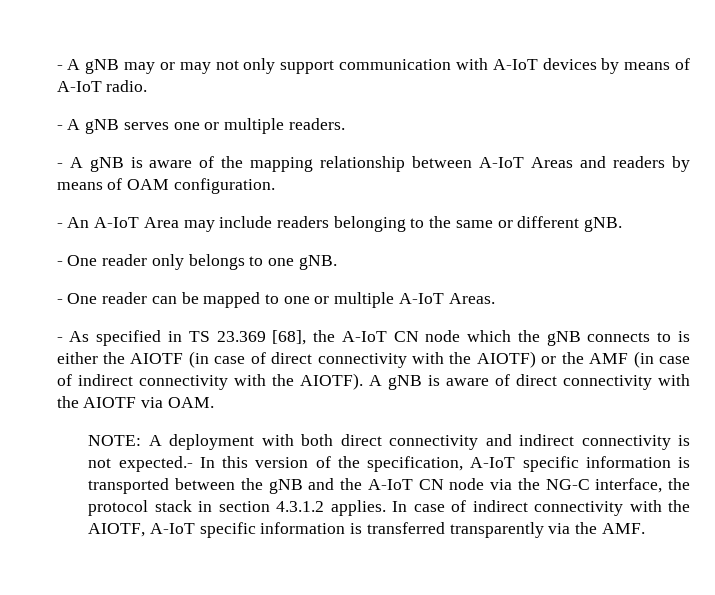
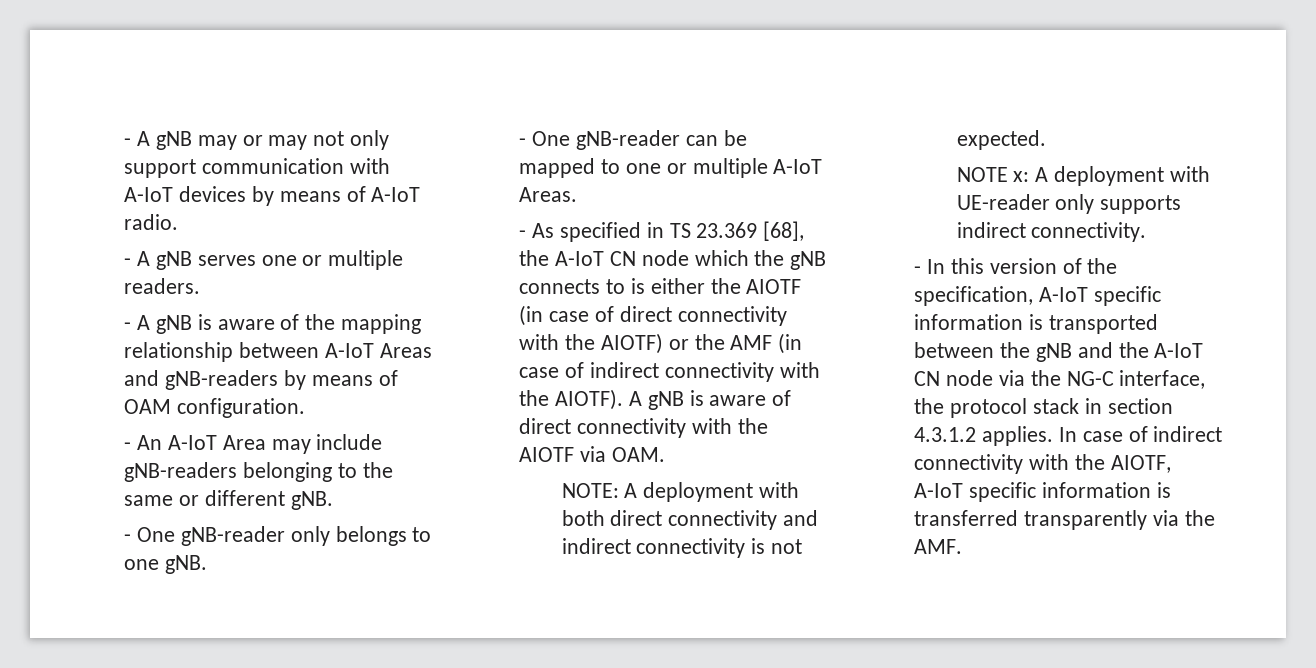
- - A gNB is aware of the mapping relationship between A-IoT Areas and readers by means of OAM configuration.
+ - A gNB is aware of the mapping relationship between A-IoT Areas and gNB-readers by means of OAM configuration.
- - An A-IoT Area may include readers belonging to the same or different gNB.
+ - An A-IoT Area may include gNB-readers belonging to the same or different gNB.
- - One reader only belongs to one gNB.
+ - One gNB-reader only belongs to one gNB.
- - One reader can be mapped to one or multiple A-IoT Areas.
+ - One gNB-reader can be mapped to one or multiple A-IoT Areas.
- NOTE: A deployment with both direct connectivity and indirect connectivity is not expected.- In this version of the specification, A-IoT specific information is transported between the gNB and the A-IoT CN node via the NG-C interface, the protocol stack in section 4.3.1.2 applies.
+ NOTE: A deployment with both direct connectivity and indirect connectivity is not expected.
+ NOTE x: A deployment with UE-reader only supports indirect connectivity.
+ - In this version of the specification, A-IoT specific information is transported between the gNB and the A-IoT CN node via the NG-C interface, the protocol stack in section 4.3.1.2 applies.

